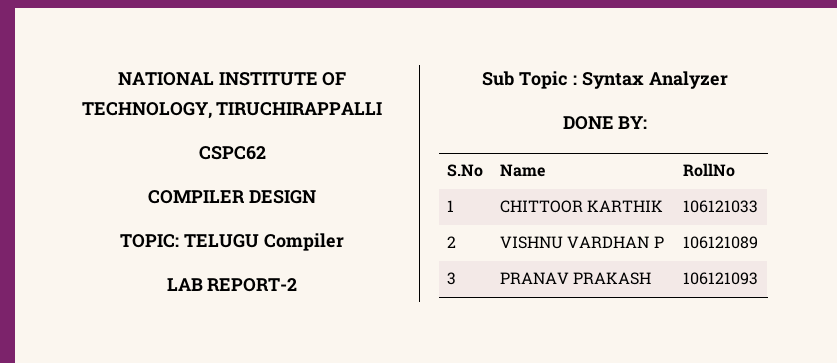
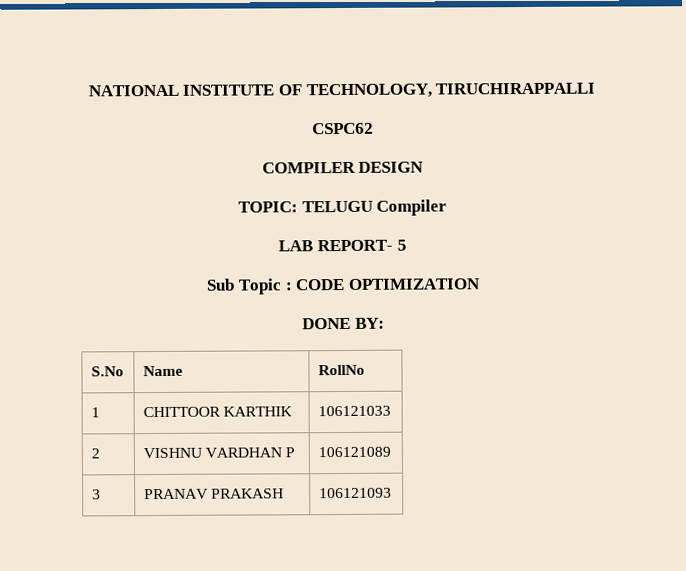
- LAB REPORT-2
+ LAB REPORT- 5
- Sub Topic : Syntax Analyzer
+ Sub Topic : CODE OPTIMIZATION

